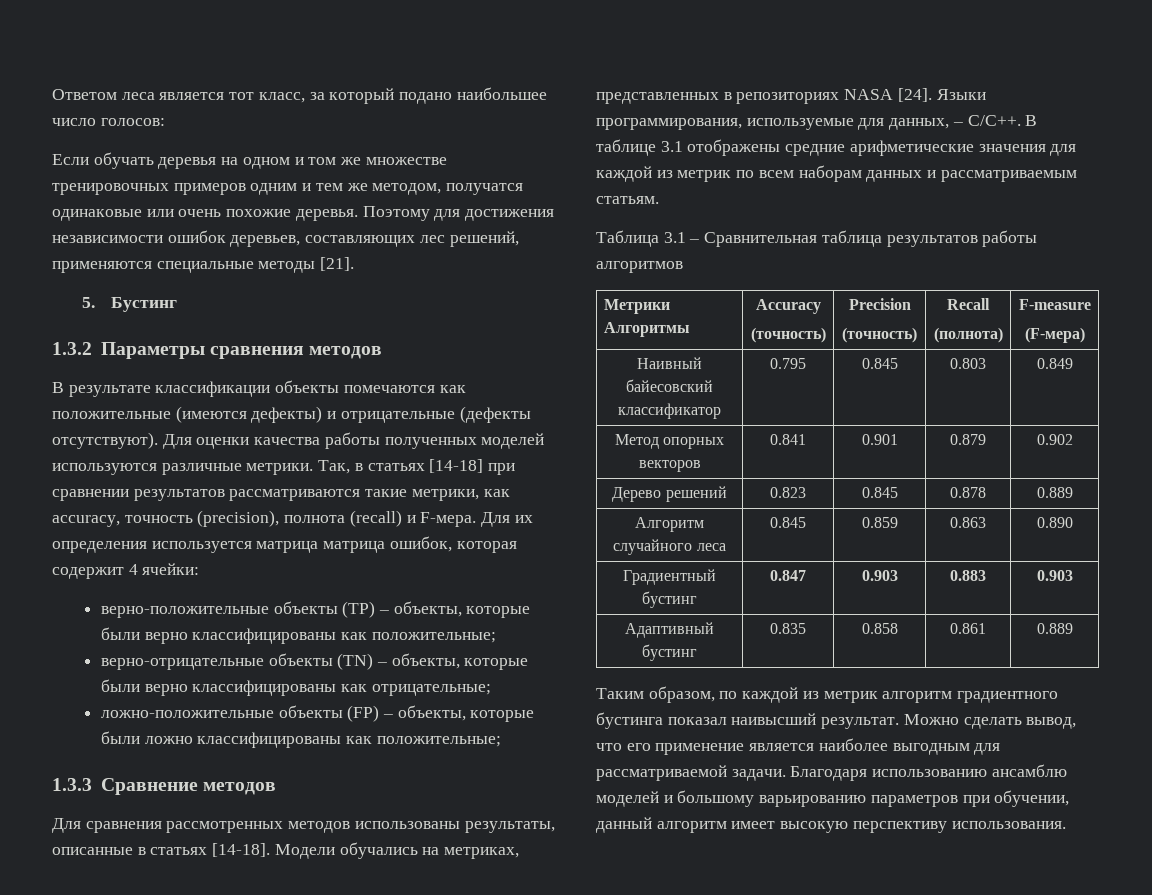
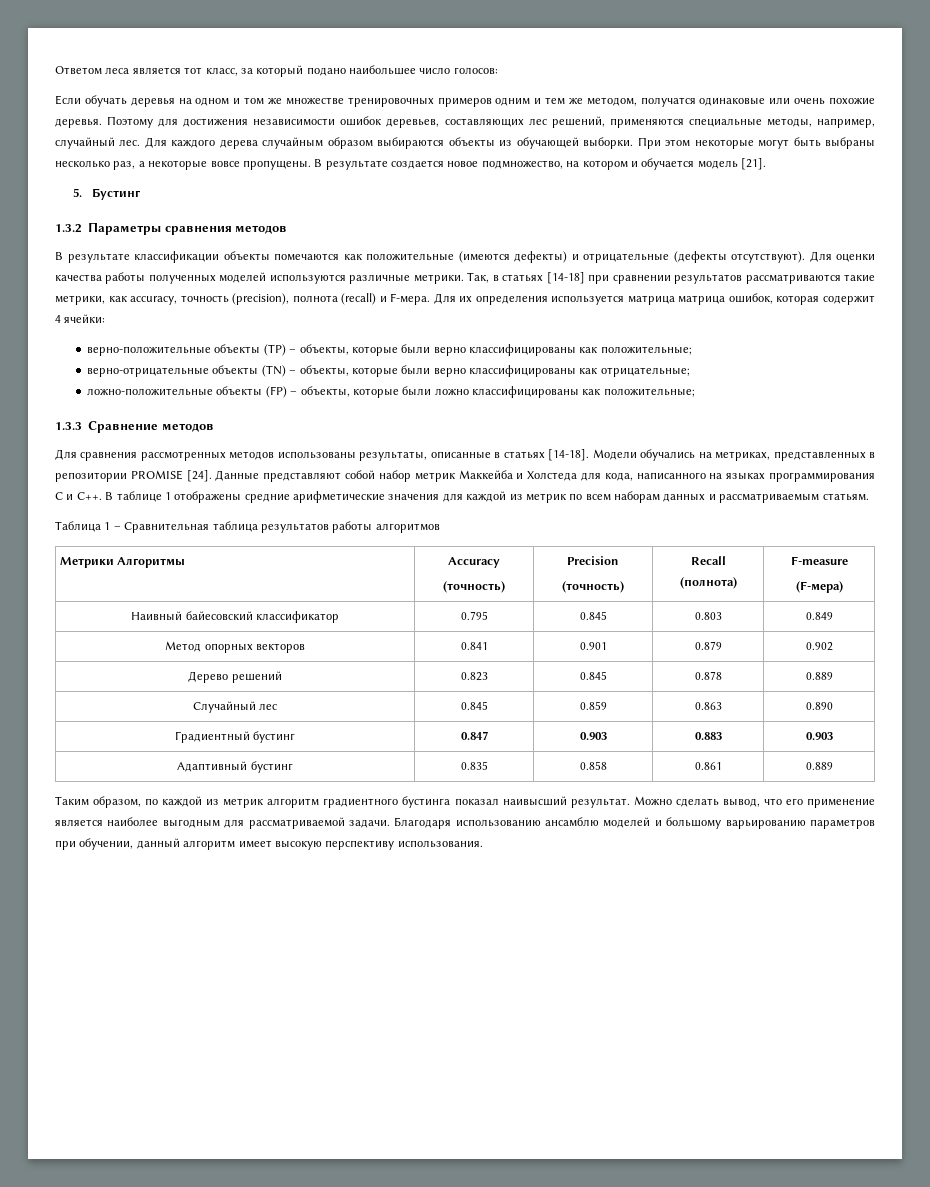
- Поэтому для достижения независимости ошибок деревьев, составляющих лес решений, применяются специальные методы [21].
+ Поэтому для достижения независимости ошибок деревьев, составляющих лес решений, применяются специальные методы, например, случайный лес. Для каждого дерева случайным образом выбираются объекты из обучающей выборки. При этом некоторые могут быть выбраны несколько раз, а некоторые вовсе пропущены. В результате создается новое подмножество, на котором и обучается модель [21].
- Модели обучались на метриках, представленных в репозиториях NASA [24]. Языки программирования, используемые для данных, – C/C++. В таблице 3.1 отображены средние арифметические значения для каждой из метрик по всем наборам данных и рассматриваемым статьям.
+ Модели обучались на метриках, представленных в репозитории PROMISE [24]. Данные представляют собой набор метрик Маккейба и Холстеда для кода, написанного на языках программирования C и C++. В таблице 1 отображены средние арифметические значения для каждой из метрик по всем наборам данных и рассматриваемым статьям.
- Таблица 3.1 – Сравнительная таблица результатов работы алгоритмов
+ Таблица 1 – Сравнительная таблица результатов работы алгоритмов
- Алгоритм случайного леса | 0.845 | 0.859 | 0.863 | 0.890
+ Случайный лес | 0.845 | 0.859 | 0.863 | 0.890

